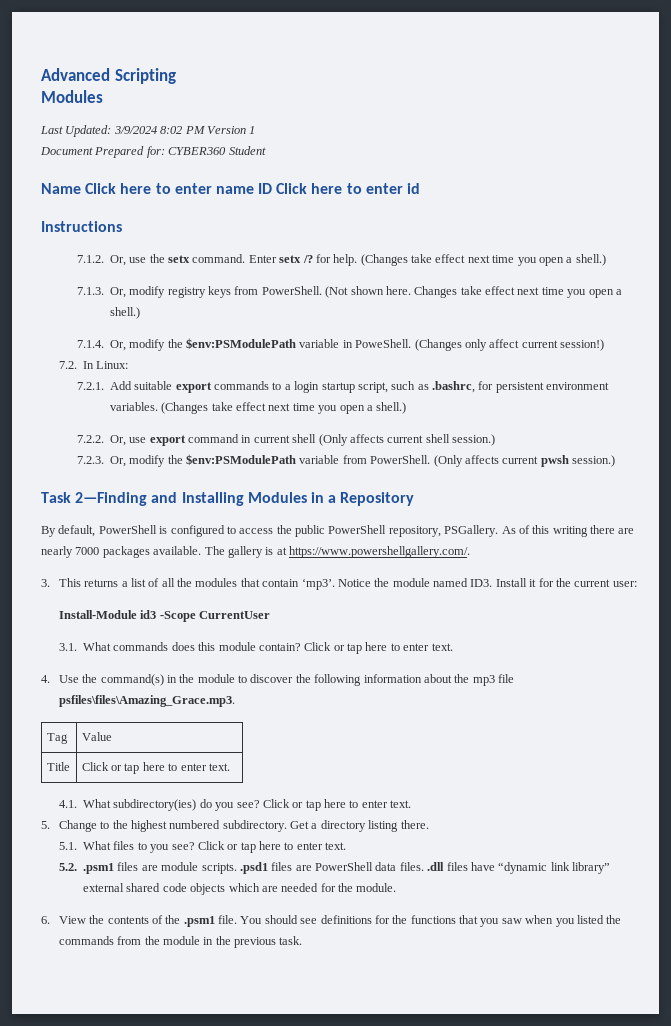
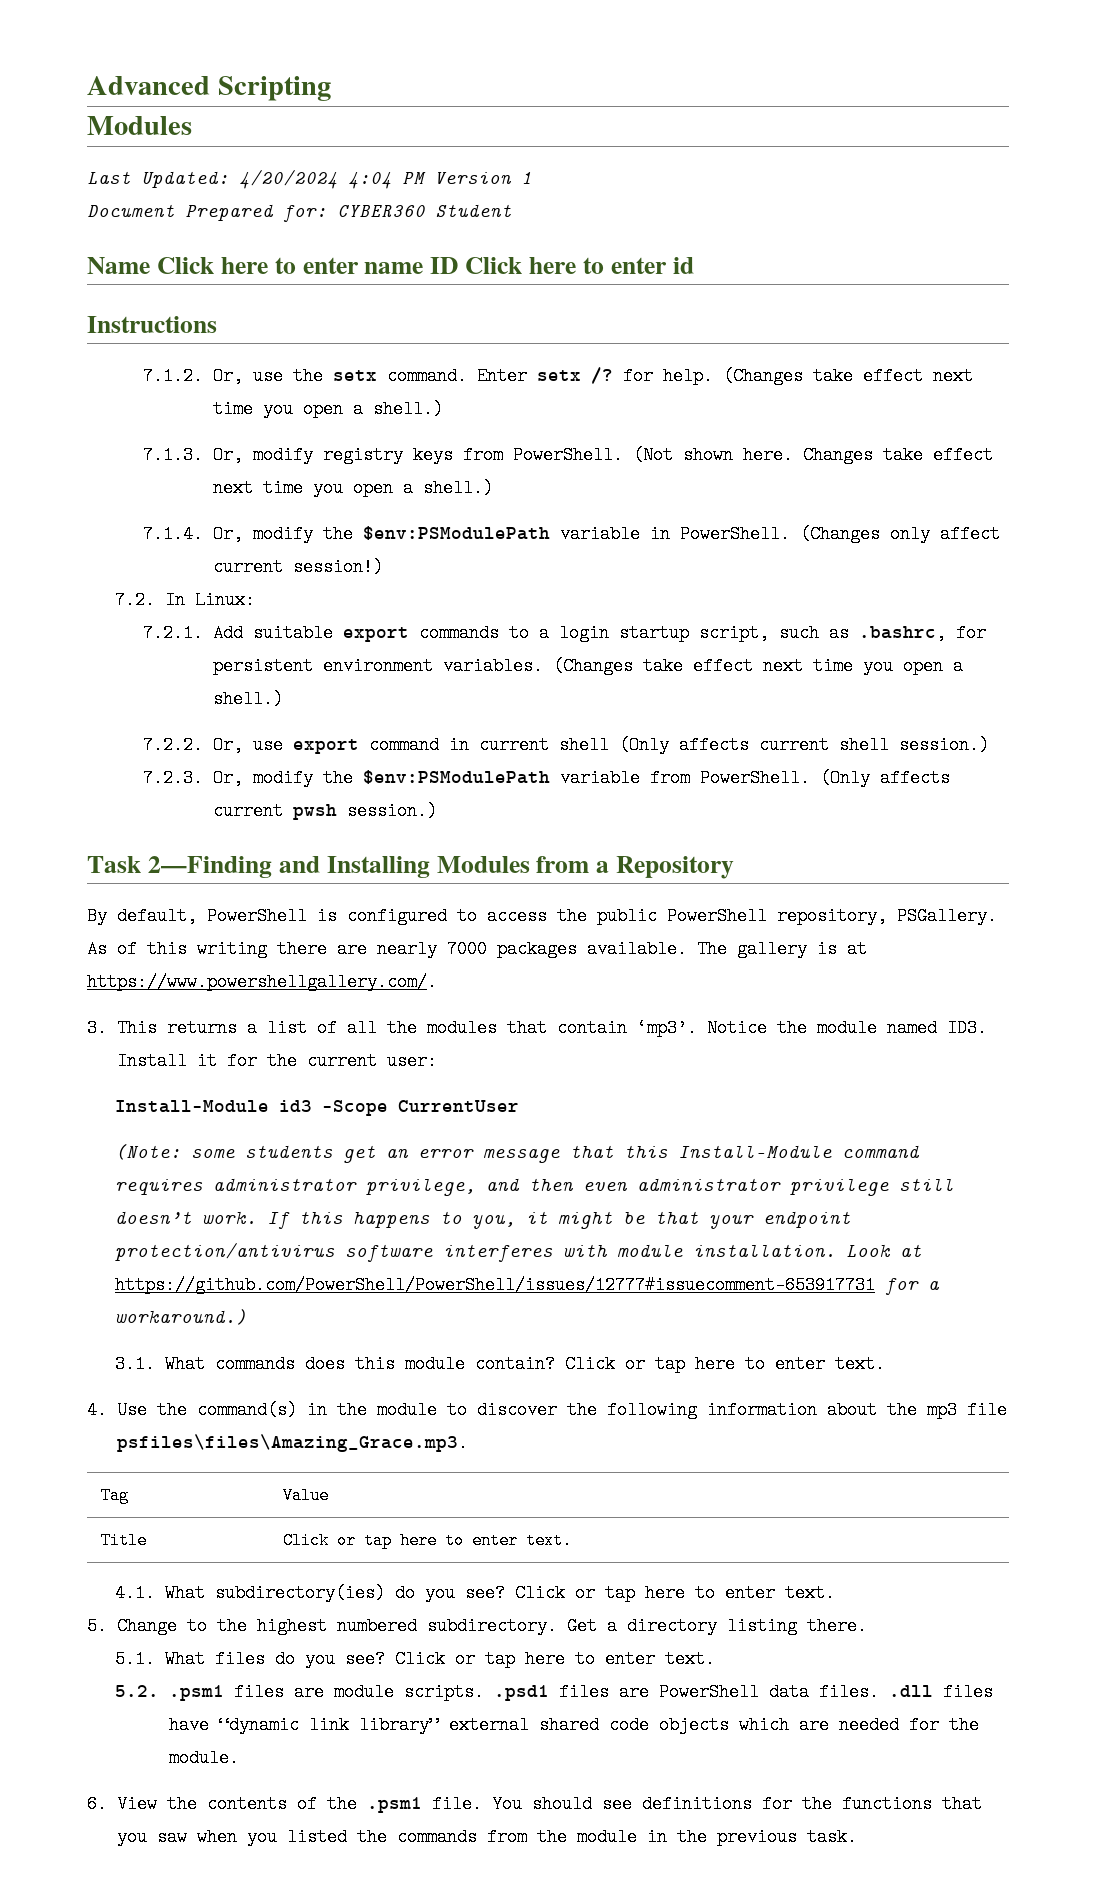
- Last Updated: 3/9/2024 8:02 PM Version 1
+ Last Updated: 4/20/2024 4:04 PM Version 1
- 7.1.4. Or, modify the $env:PSModulePath variable in PoweShell.
+ 7.1.4. Or, modify the $env:PSModulePath variable in PowerShell.
- Task 2—Finding and Installing Modules in a Repository
+ Task 2—Finding and Installing Modules from a Repository
+ (Note: some students get an error message that this Install-Module command requires administrator privilege, and then even administrator privilege still doesn’t work. If this happens to you, it might be that your endpoint protection/antivirus software interferes with module installation. Look at https://github.com/PowerShell/PowerShell/issues/12777#issuecomment-653917731 for a workaround.)
- 5.1. What files to you see?
+ 5.1. What files do you see?

